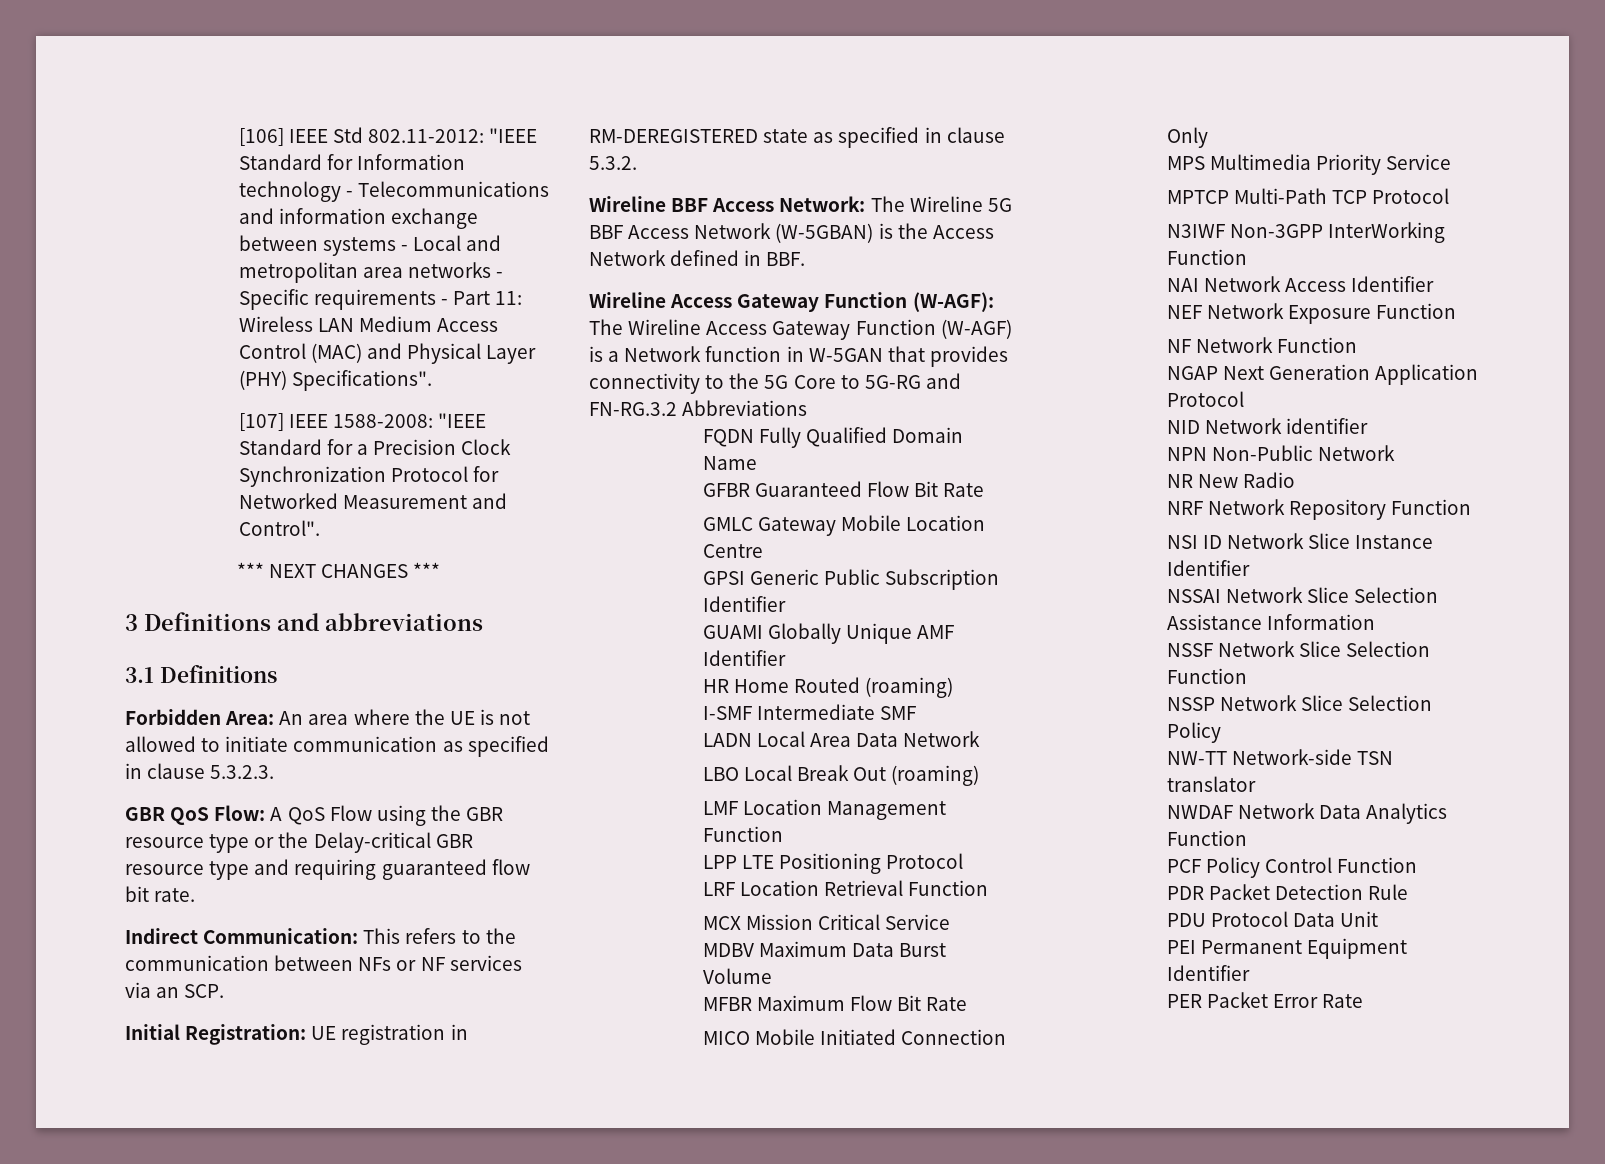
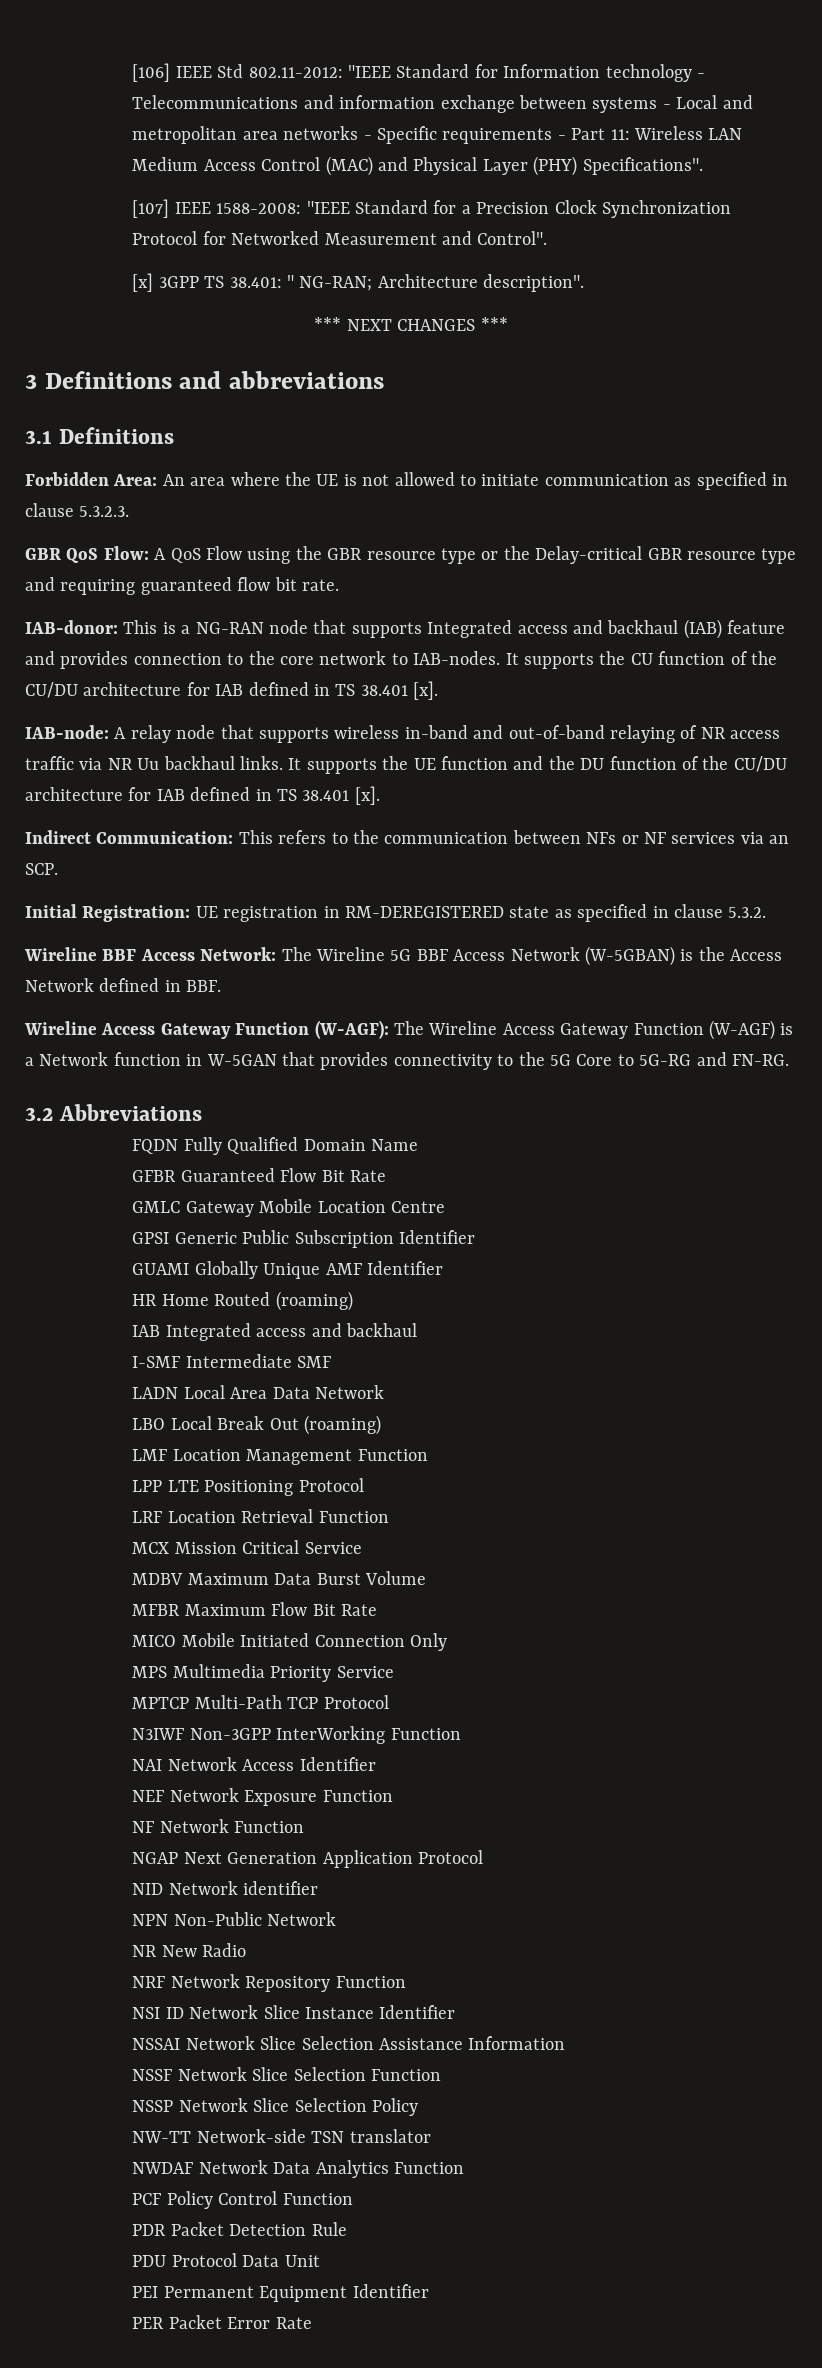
+ [x] 3GPP TS 38.401: " NG-RAN; Architecture description".
+ IAB-donor: This is a NG-RAN node that supports Integrated access and backhaul (IAB) feature and provides connection to the core network to IAB-nodes. It supports the CU function of the CU/DU architecture for IAB defined in TS 38.401 [x].
+ IAB-node: A relay node that supports wireless in-band and out-of-band relaying of NR access traffic via NR Uu backhaul links. It supports the UE function and the DU function of the CU/DU architecture for IAB defined in TS 38.401 [x].
- Wireline Access Gateway Function (W-AGF): The Wireline Access Gateway Function (W-AGF) is a Network function in W-5GAN that provides connectivity to the 5G Core to 5G-RG and FN-RG.3.2 Abbreviations
+ Wireline Access Gateway Function (W-AGF): The Wireline Access Gateway Function (W-AGF) is a Network function in W-5GAN that provides connectivity to the 5G Core to 5G-RG and FN-RG.
+ 3.2 Abbreviations
+ IAB Integrated access and backhaul

